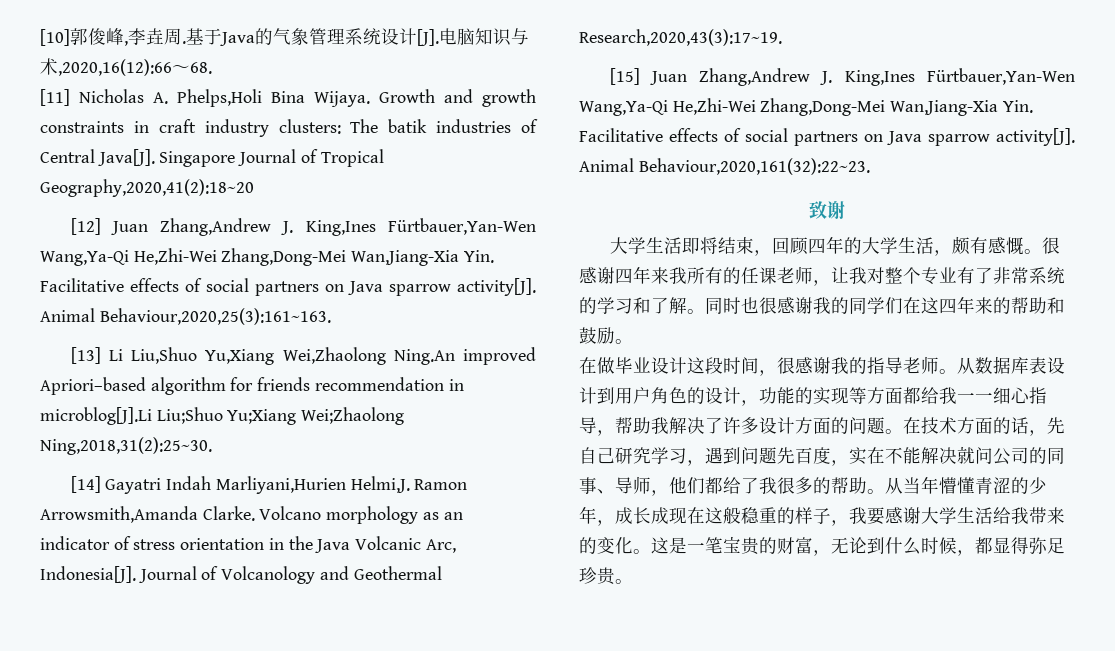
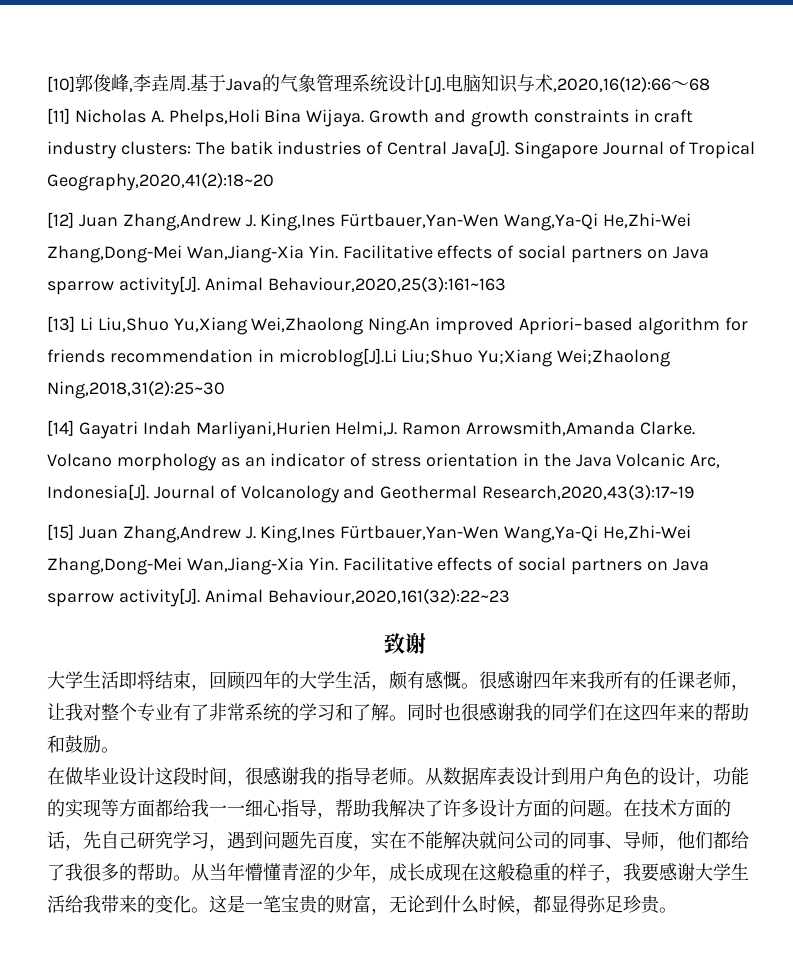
- 基于Java的气象管理系统设计[J].电脑知识与术,2020,16(12):66～68.
+ 基于Java的气象管理系统设计[J].电脑知识与术,2020,16(12):66～68
- Animal Behaviour,2020,25(3):161~163.
+ Animal Behaviour,2020,25(3):161~163
- [13] Li Liu,Shuo Yu,Xiang Wei,Zhaolong Ning.An improved Apriori–based algorithm for friends recommendation in microblog[J].Li Liu;Shuo Yu;Xiang Wei;Zhaolong Ning,2018,31(2):25~30.
+ [13] Li Liu,Shuo Yu,Xiang Wei,Zhaolong Ning.An improved Apriori–based algorithm for friends recommendation in microblog[J].Li Liu;Shuo Yu;Xiang Wei;Zhaolong Ning,2018,31(2):25~30
- Journal of Volcanology and Geothermal Research,2020,43(3):17~19.
+ Journal of Volcanology and Geothermal Research,2020,43(3):17~19
- Animal Behaviour,2020,161(32):22~23.
+ Animal Behaviour,2020,161(32):22~23

